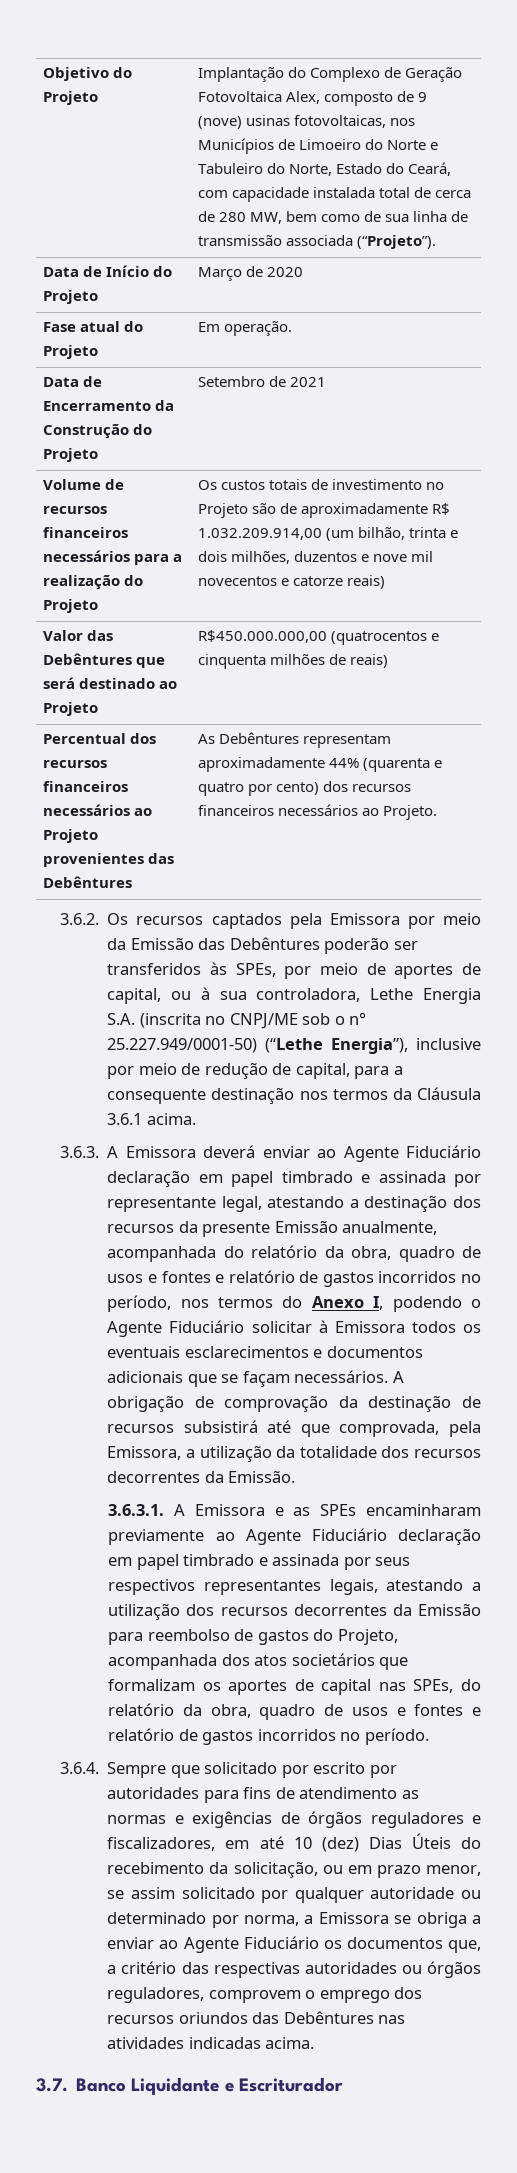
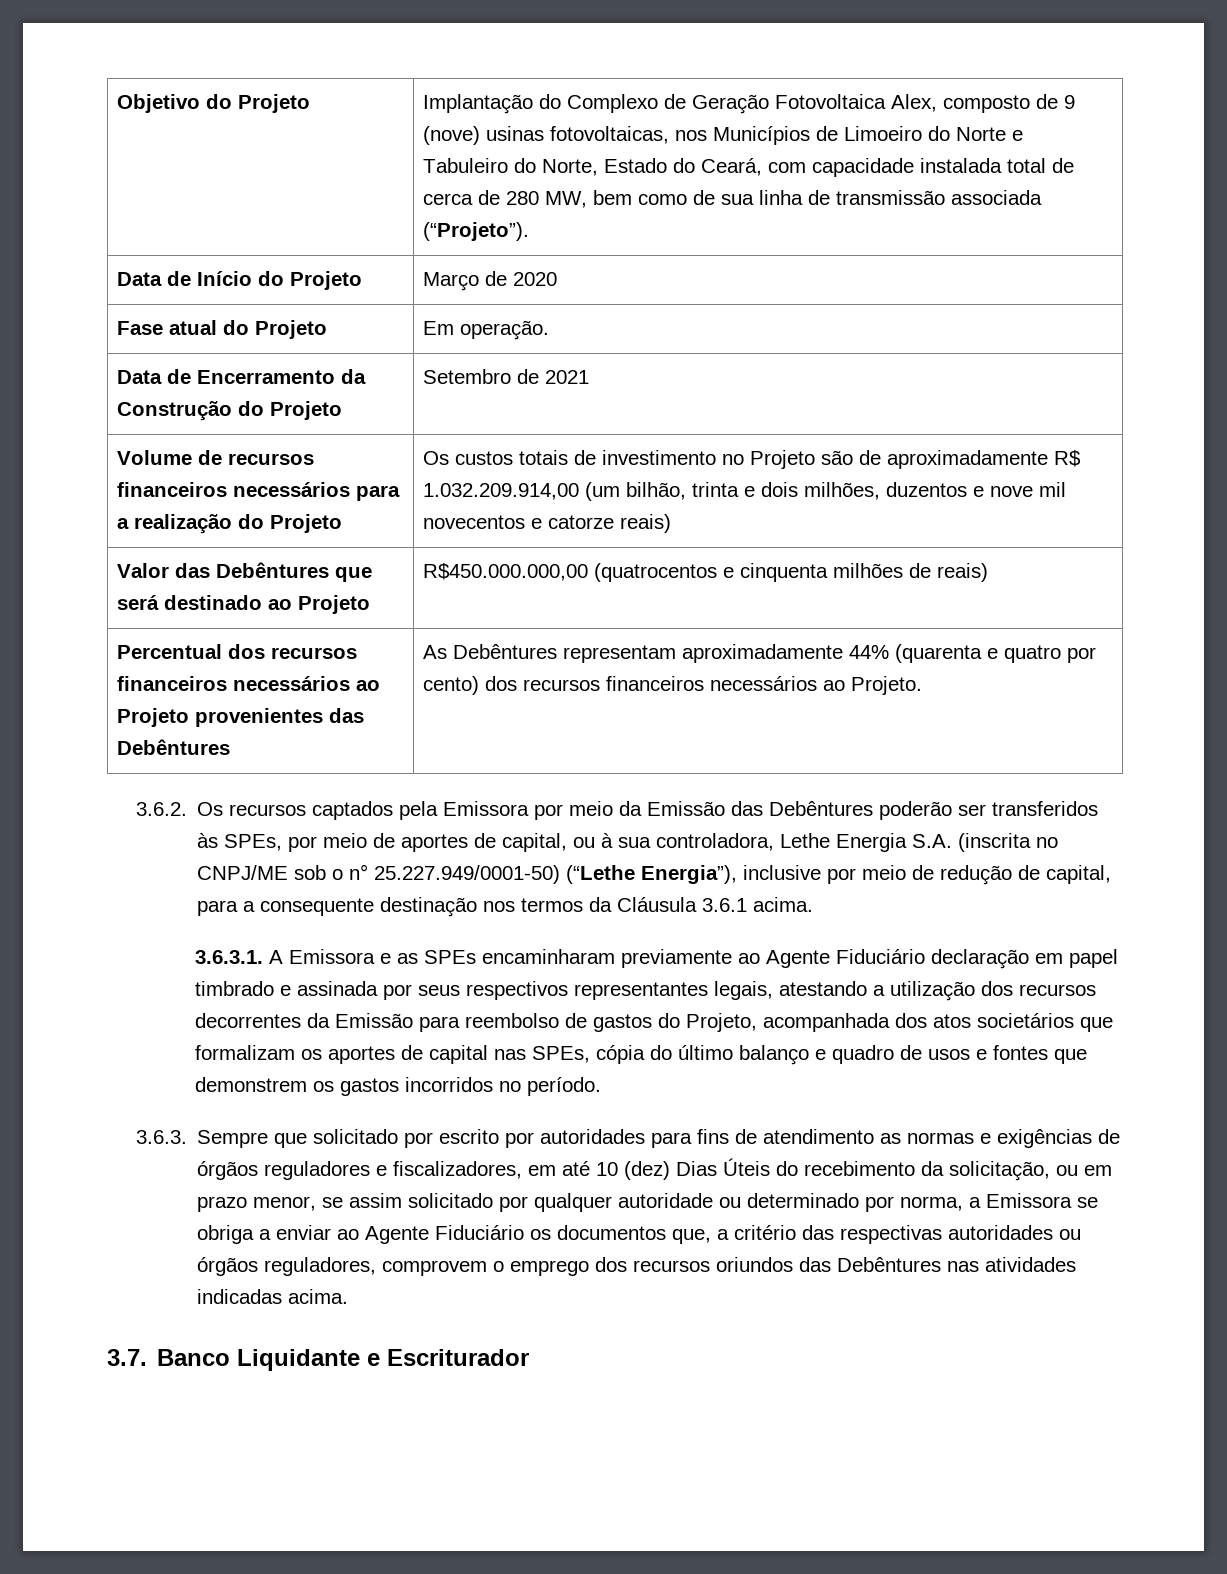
- 3.6.3. A Emissora deverá enviar ao Agente Fiduciário declaração em papel timbrado e assinada por representante legal, atestando a destinação dos recursos da presente Emissão anualmente, acompanhada do relatório da obra, quadro de usos e fontes e relatório de gastos incorridos no período, nos termos do Anexo I, podendo o Agente Fiduciário solicitar à Emissora todos os eventuais esclarecimentos e documentos adicionais que se façam necessários. A obrigação de comprovação da destinação de recursos subsistirá até que comprovada, pela Emissora, a utilização da totalidade dos recursos decorrentes da Emissão.
- 3.6.3.1. A Emissora e as SPEs encaminharam previamente ao Agente Fiduciário declaração em papel timbrado e assinada por seus respectivos representantes legais, atestando a utilização dos recursos decorrentes da Emissão para reembolso de gastos do Projeto, acompanhada dos atos societários que formalizam os aportes de capital nas SPEs, do relatório da obra, quadro de usos e fontes e relatório de gastos incorridos no período.
+ 3.6.3.1. A Emissora e as SPEs encaminharam previamente ao Agente Fiduciário declaração em papel timbrado e assinada por seus respectivos representantes legais, atestando a utilização dos recursos decorrentes da Emissão para reembolso de gastos do Projeto, acompanhada dos atos societários que formalizam os aportes de capital nas SPEs, cópia do último balanço e quadro de usos e fontes que demonstrem os gastos incorridos no período.
- 3.6.4. Sempre que solicitado por escrito por autoridades para fins de atendimento as normas e exigências de órgãos reguladores e fiscalizadores, em até 10 (dez) Dias Úteis do recebimento da solicitação, ou em prazo menor, se assim solicitado por qualquer autoridade ou determinado por norma, a Emissora se obriga a enviar ao Agente Fiduciário os documentos que, a critério das respectivas autoridades ou órgãos reguladores, comprovem o emprego dos recursos oriundos das Debêntures nas atividades indicadas acima.
+ 3.6.3. Sempre que solicitado por escrito por autoridades para fins de atendimento as normas e exigências de órgãos reguladores e fiscalizadores, em até 10 (dez) Dias Úteis do recebimento da solicitação, ou em prazo menor, se assim solicitado por qualquer autoridade ou determinado por norma, a Emissora se obriga a enviar ao Agente Fiduciário os documentos que, a critério das respectivas autoridades ou órgãos reguladores, comprovem o emprego dos recursos oriundos das Debêntures nas atividades indicadas acima.

